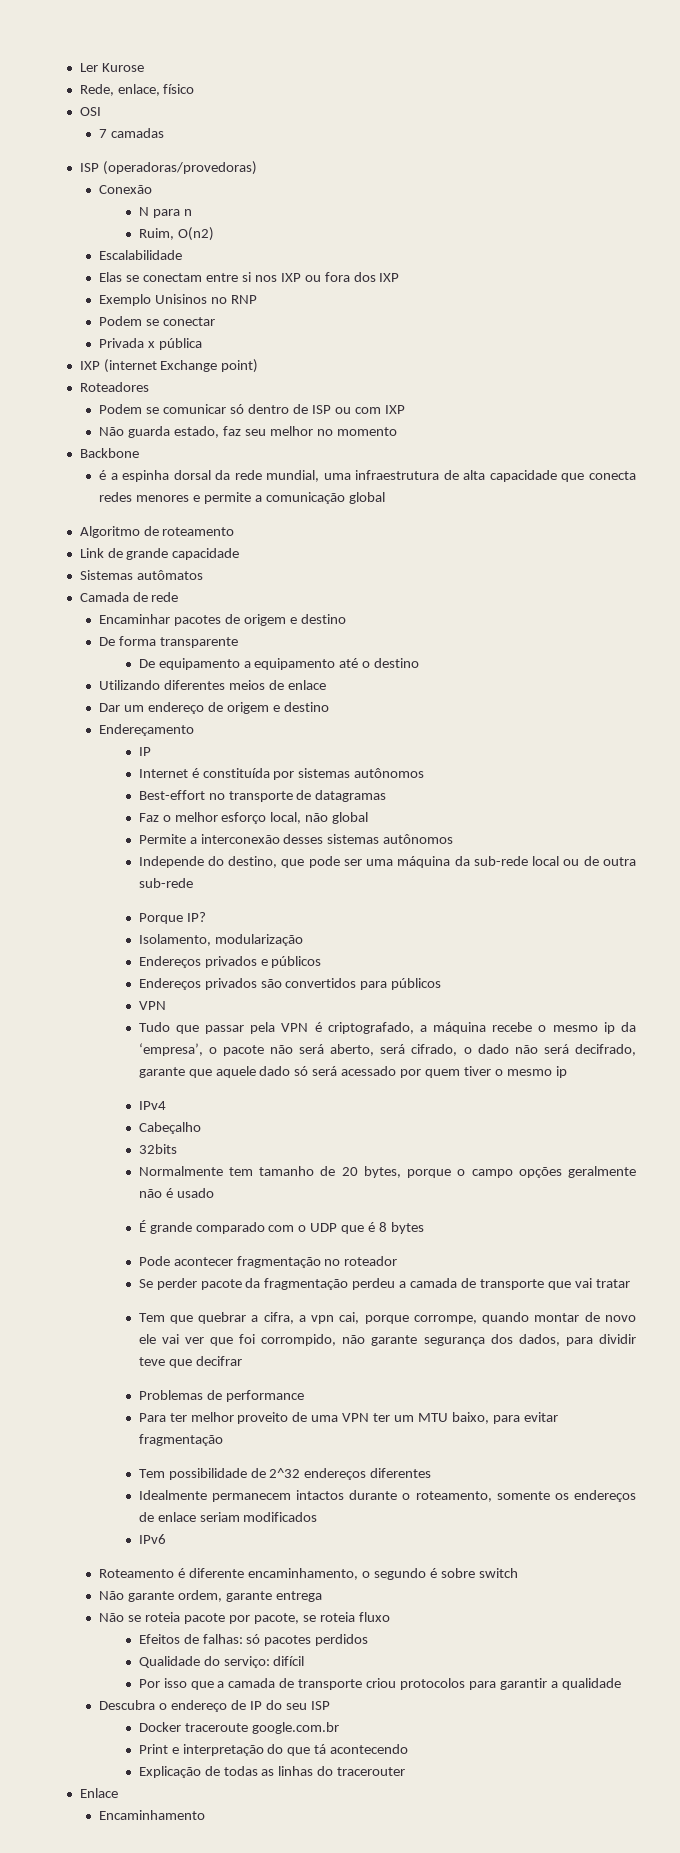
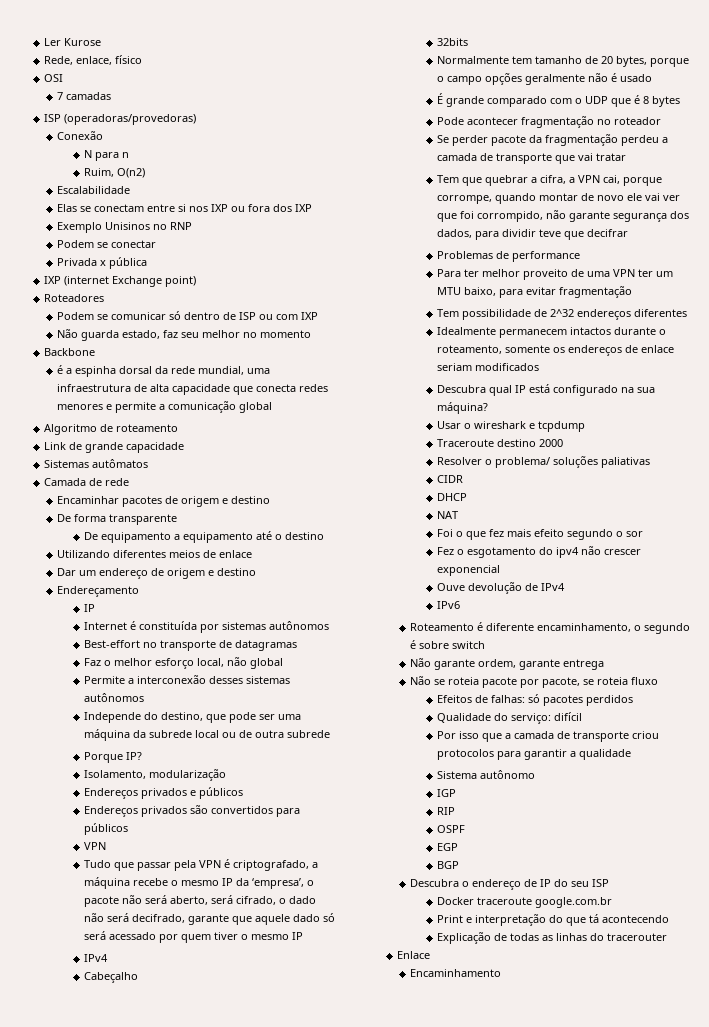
- Independe do destino, que pode ser uma máquina da sub-rede local ou de outra sub-rede
+ Independe do destino, que pode ser uma máquina da subrede local ou de outra subrede
- Tudo que passar pela VPN é criptografado, a máquina recebe o mesmo ip da ‘empresa’, o pacote não será aberto, será cifrado, o dado não será decifrado, garante que aquele dado só será acessado por quem tiver o mesmo ip
+ Tudo que passar pela VPN é criptografado, a máquina recebe o mesmo IP da ‘empresa’, o pacote não será aberto, será cifrado, o dado não será decifrado, garante que aquele dado só será acessado por quem tiver o mesmo IP
- Tem que quebrar a cifra, a vpn cai, porque corrompe, quando montar de novo ele vai ver que foi corrompido, não garante segurança dos dados, para dividir teve que decifrar
+ Tem que quebrar a cifra, a VPN cai, porque corrompe, quando montar de novo ele vai ver que foi corrompido, não garante segurança dos dados, para dividir teve que decifrar
+ Descubra qual IP está configurado na sua máquina?
+ Usar o wireshark e tcpdump
+ Traceroute destino 2000
+ Resolver o problema/ soluções paliativas
+ CIDR
+ DHCP
+ NAT
+ Foi o que fez mais efeito segundo o sor
+ Fez o esgotamento do ipv4 não crescer exponencial
+ Ouve devolução de IPv4
+ Sistema autônomo
+ IGP
+ RIP
+ OSPF
+ EGP
+ BGP

